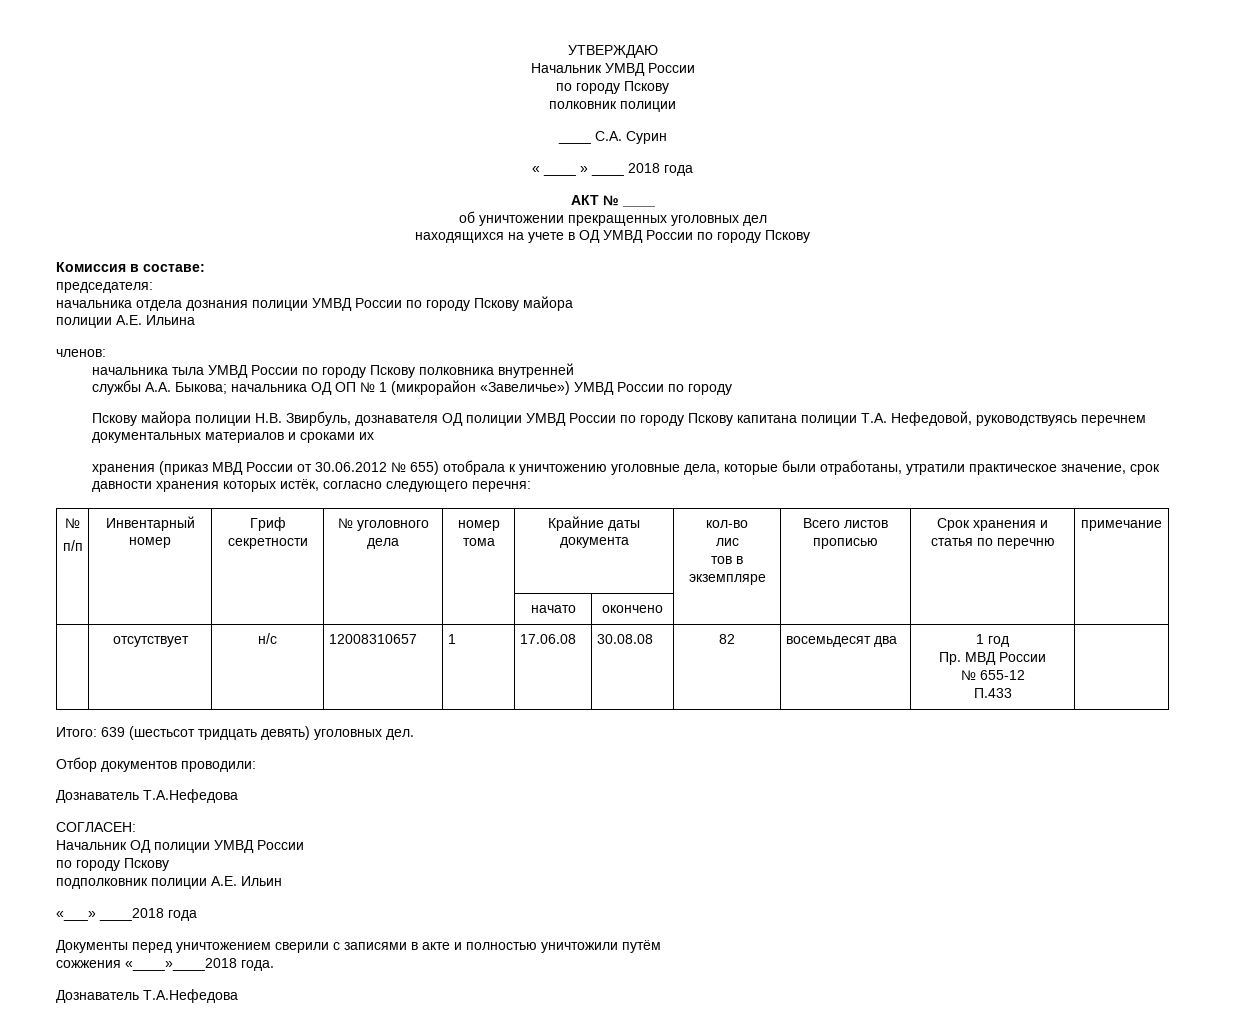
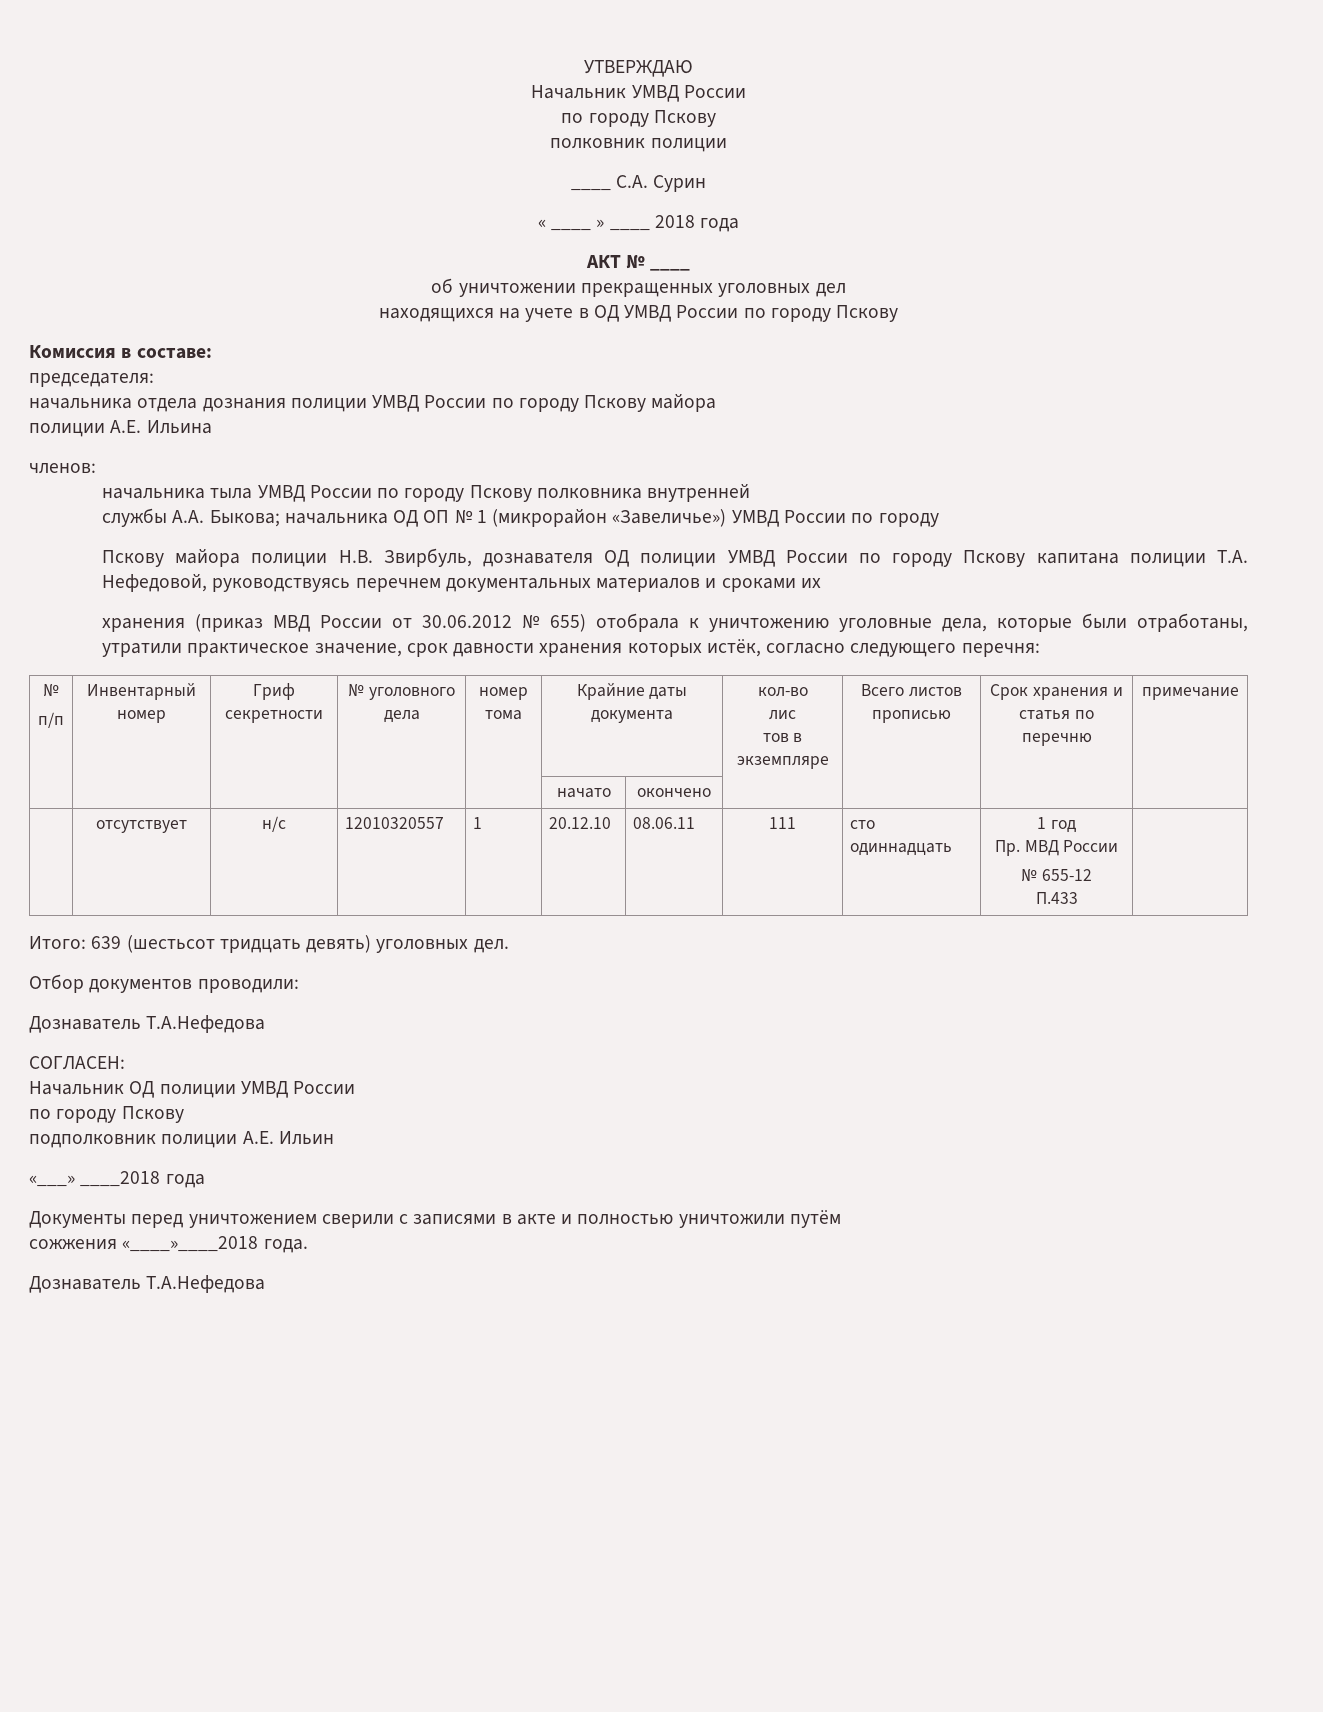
- | отсутствует | н/с | 12008310657 | 1 | 17.06.08 | 30.08.08 | 82 | восемьдесят два | 1 год
+ | отсутствует | н/с | 12010320557 | 1 | 20.12.10 | 08.06.11 | 111 | сто одиннадцать | 1 год

